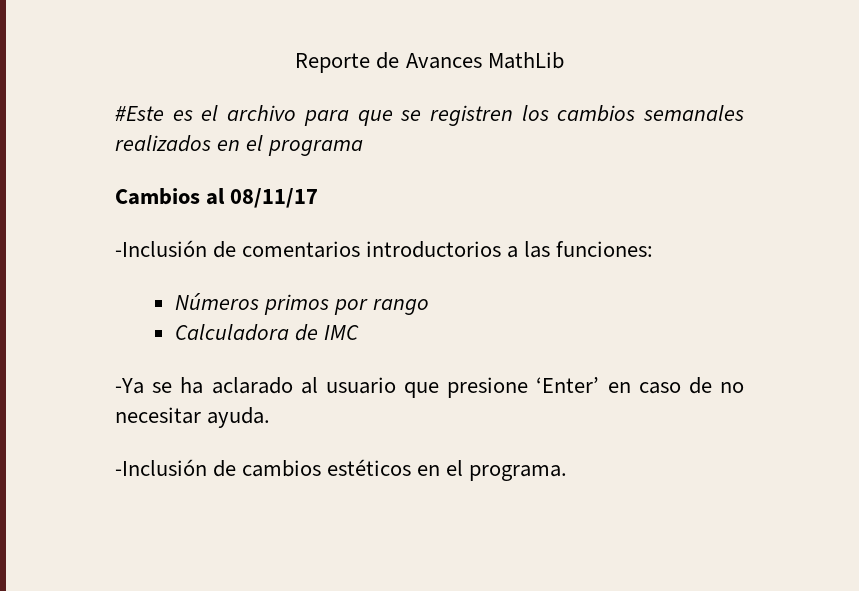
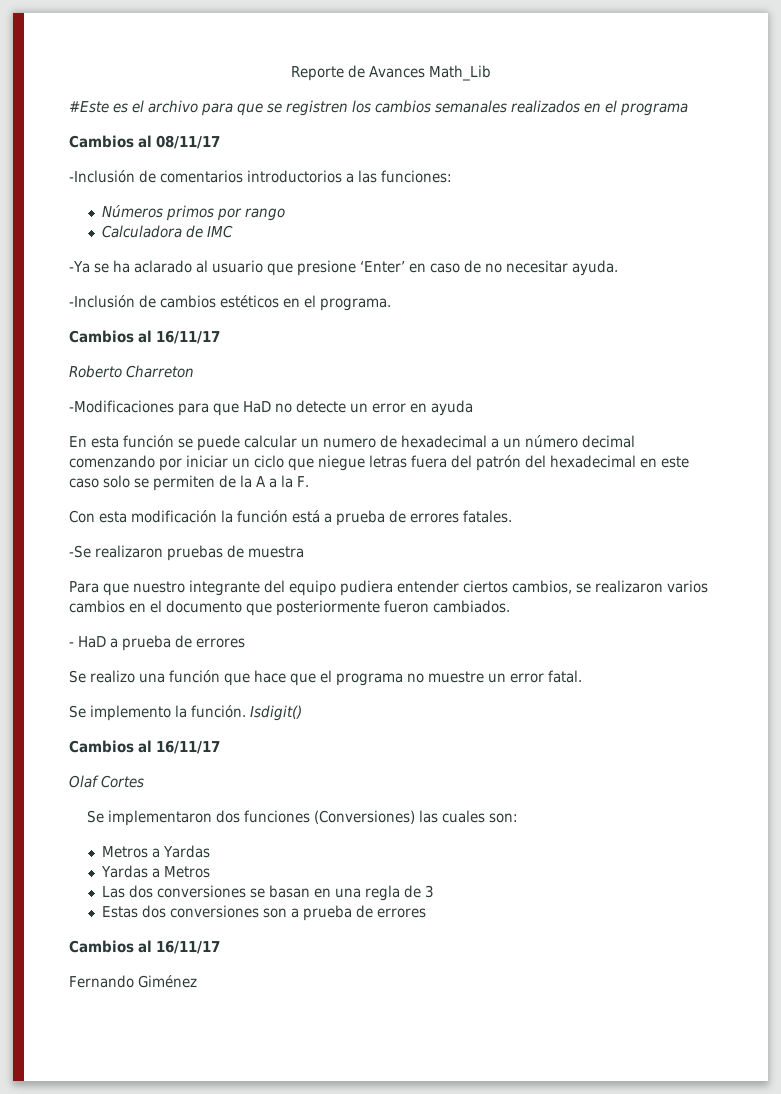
- Reporte de Avances MathLib
+ Reporte de Avances Math_Lib
  -Inclusión de cambios estéticos en el programa.
+ Cambios al 16/11/17
+ Roberto Charreton
+ -Modificaciones para que HaD no detecte un error en ayuda
+ En esta función se puede calcular un numero de hexadecimal a un número decimal comenzando por iniciar un ciclo que niegue letras fuera del patrón del hexadecimal en este caso solo se permiten de la A a la F.
+ Con esta modificación la función está a prueba de errores fatales.
+ -Se realizaron pruebas de muestra
+ Para que nuestro integrante del equipo pudiera entender ciertos cambios, se realizaron varios cambios en el documento que posteriormente fueron cambiados.
+ - HaD a prueba de errores
+ Se realizo una función que hace que el programa no muestre un error fatal.
+ Se implemento la función. Isdigit()
+ Cambios al 16/11/17
+ Olaf Cortes
+ Se implementaron dos funciones (Conversiones) las cuales son:
+ Metros a Yardas
+ Yardas a Metros
+ Las dos conversiones se basan en una regla de 3
+ Estas dos conversiones son a prueba de errores
+ Cambios al 16/11/17
+ Fernando Giménez

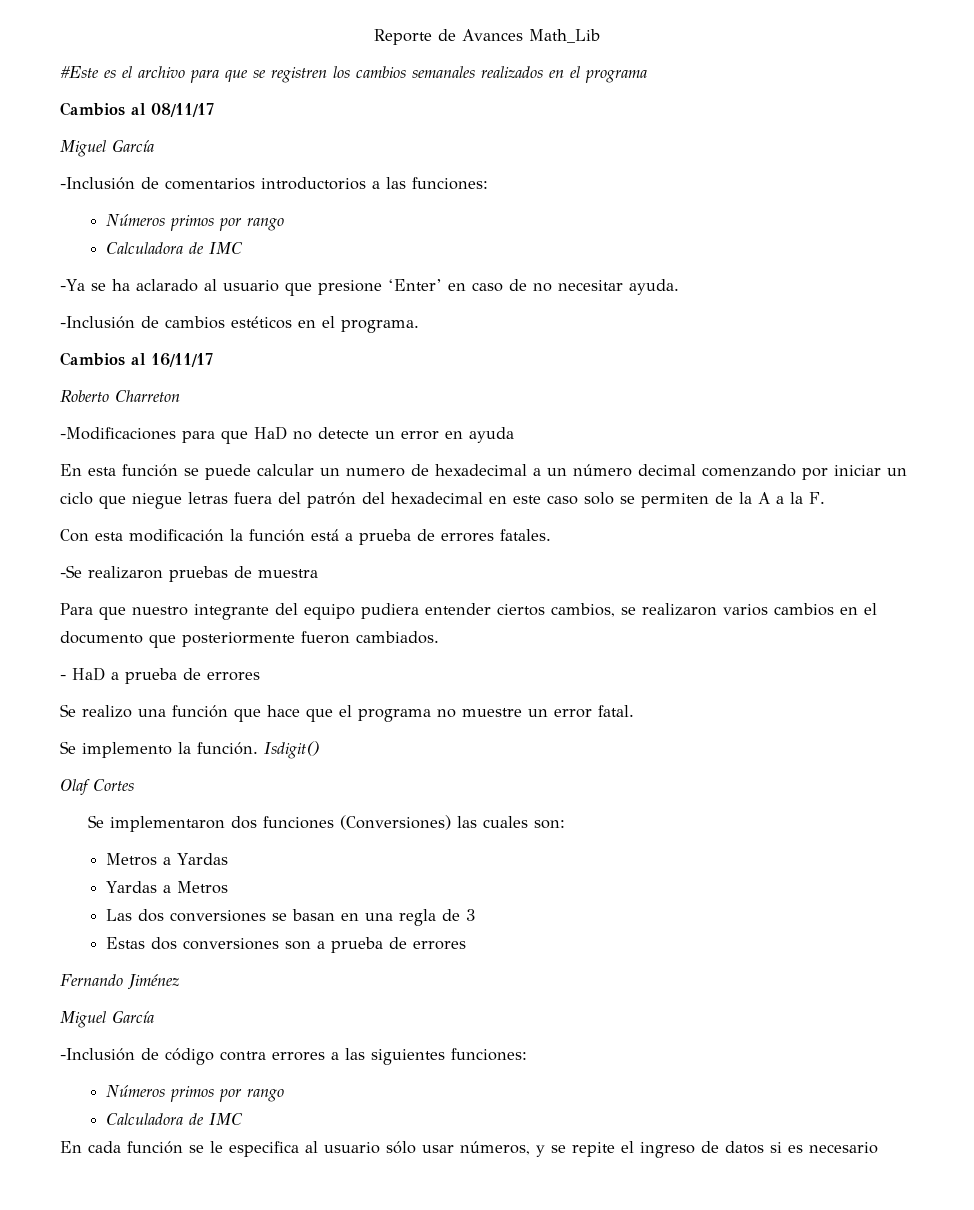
  Cambios al 08/11/17
+ Miguel García
  Isdigit()
- Cambios al 16/11/17
  Estas dos conversiones son a prueba de errores
- Cambios al 16/11/17
- Fernando Giménez
+ Fernando Jiménez
+ Miguel García
+ -Inclusión de código contra errores a las siguientes funciones:
+ Números primos por rango
+ Calculadora de IMC
+ En cada función se le especifica al usuario sólo usar números, y se repite el ingreso de datos si es necesario

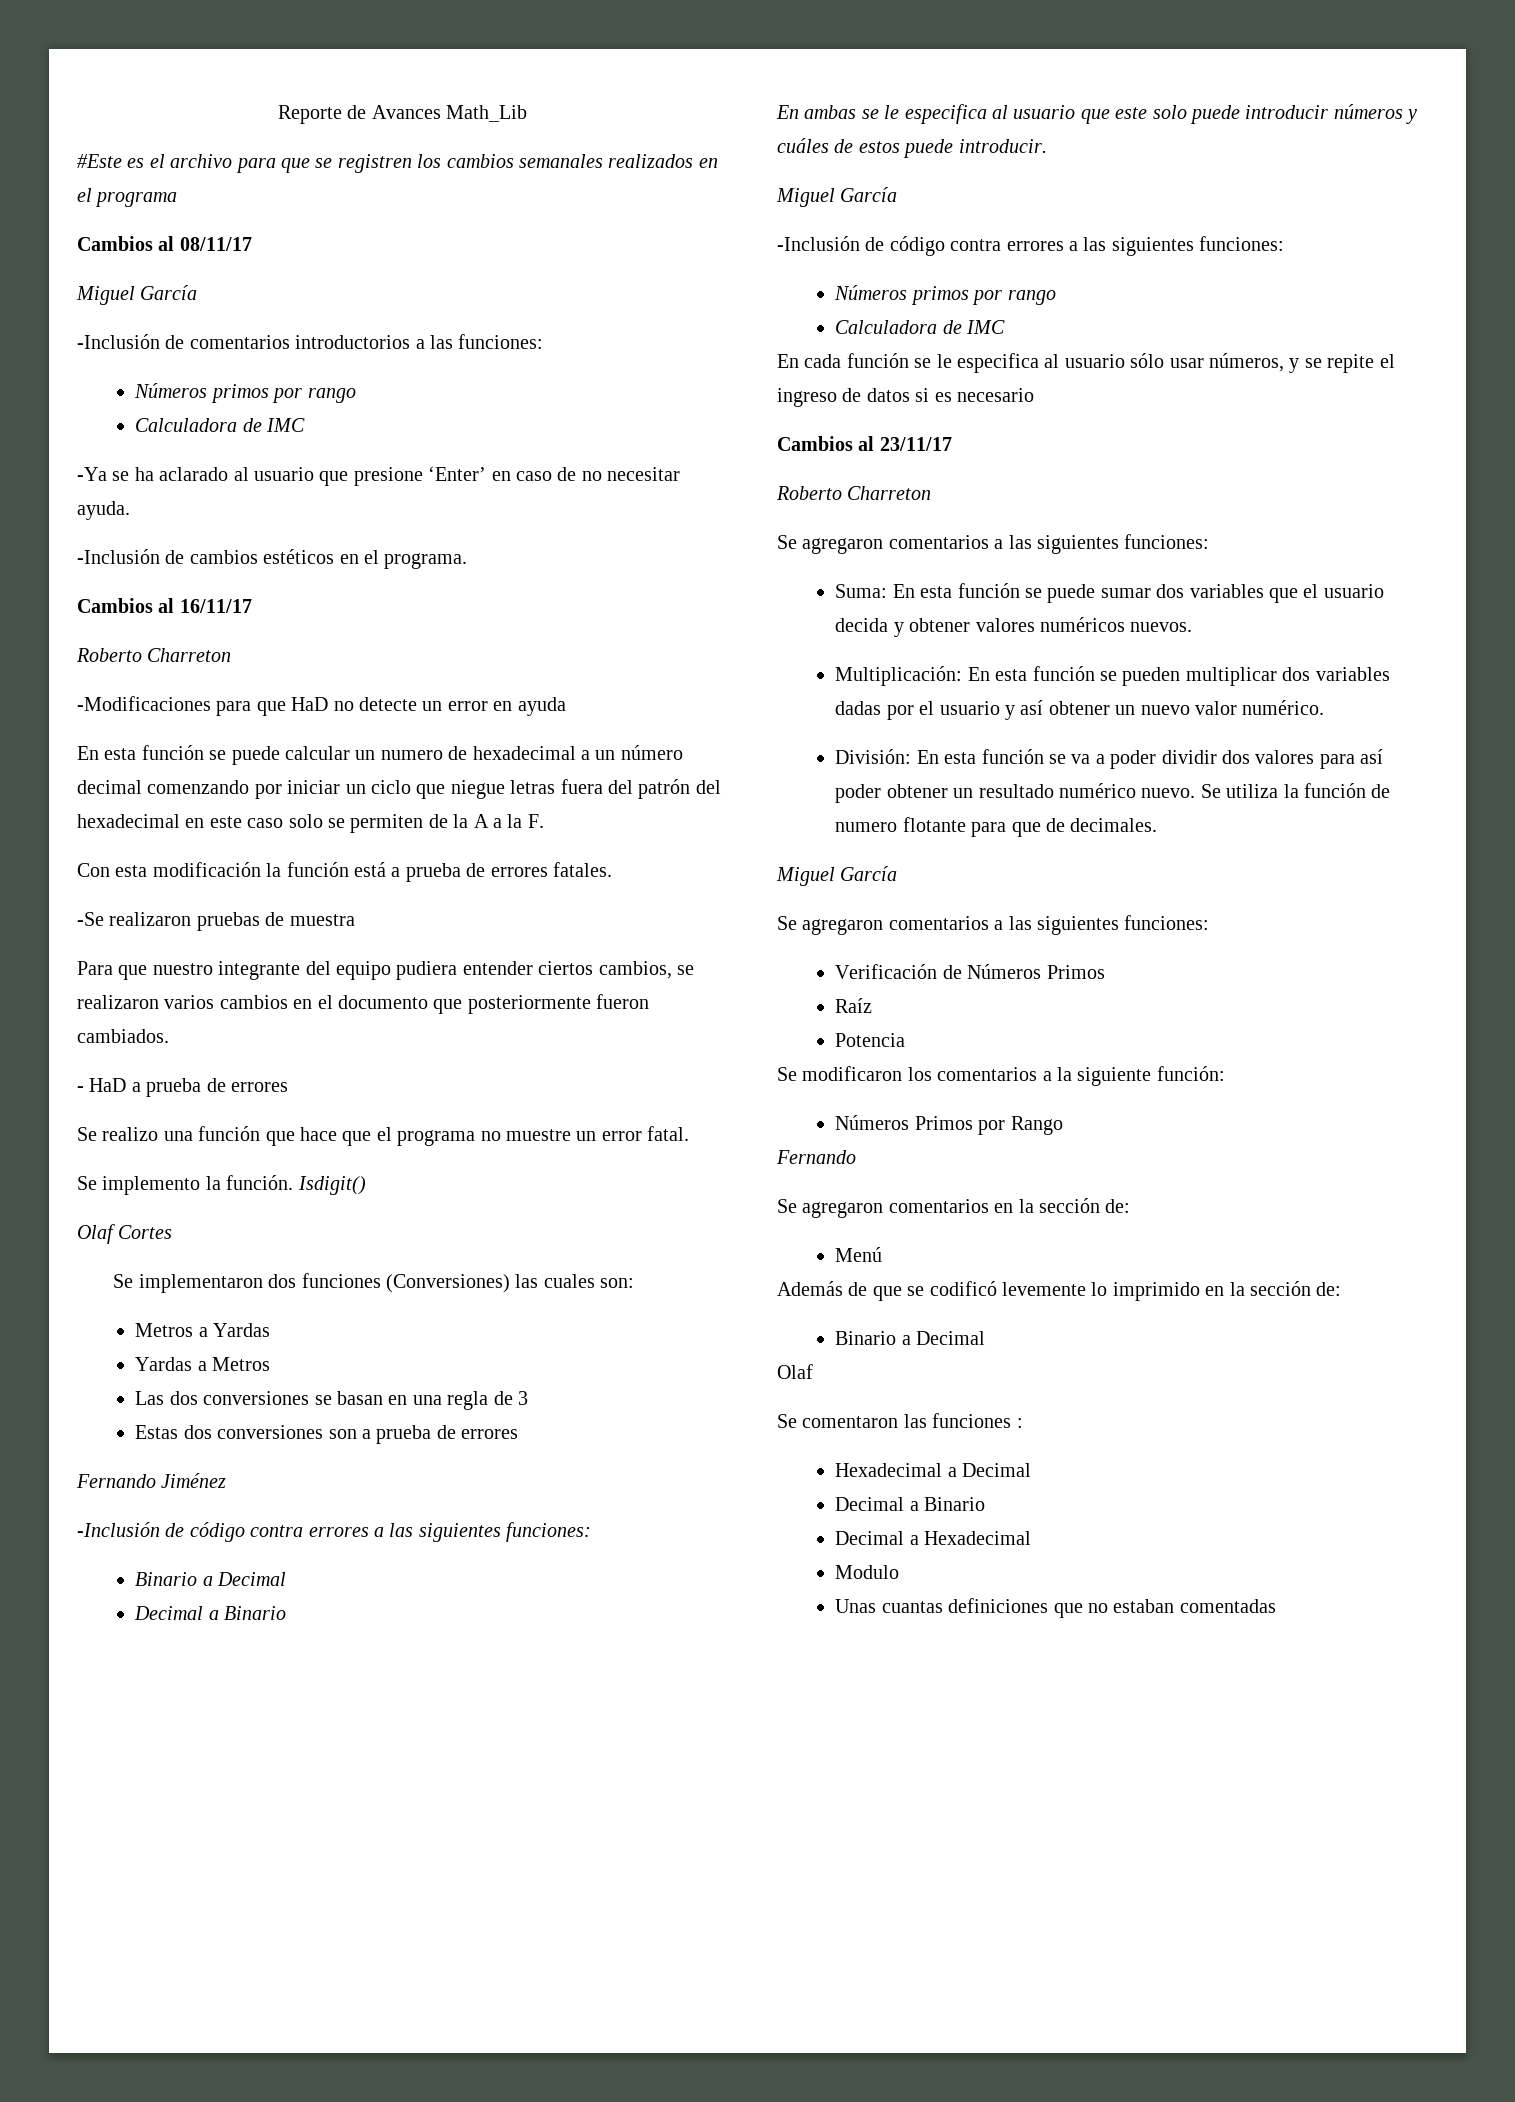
  Fernando Jiménez
+ -Inclusión de código contra errores a las siguientes funciones:
+ Binario a Decimal
+ Decimal a Binario
+ En ambas se le especifica al usuario que este solo puede introducir números y cuáles de estos puede introducir.
+ Cambios al 23/11/17
+ Roberto Charreton
+ Se agregaron comentarios a las siguientes funciones:
+ Suma: En esta función se puede sumar dos variables que el usuario decida y obtener valores numéricos nuevos.
+ Multiplicación: En esta función se pueden multiplicar dos variables dadas por el usuario y así obtener un nuevo valor numérico.
+ División: En esta función se va a poder dividir dos valores para así poder obtener un resultado numérico nuevo. Se utiliza la función de numero flotante para que de decimales.
+ Miguel García
+ Se agregaron comentarios a las siguientes funciones:
+ Verificación de Números Primos
+ Raíz
+ Potencia
+ Se modificaron los comentarios a la siguiente función:
+ Números Primos por Rango
+ Fernando
+ Se agregaron comentarios en la sección de:
+ Menú
+ Además de que se codificó levemente lo imprimido en la sección de:
+ Binario a Decimal
+ Olaf
+ Se comentaron las funciones :
+ Hexadecimal a Decimal
+ Decimal a Binario
+ Decimal a Hexadecimal
+ Modulo
+ Unas cuantas definiciones que no estaban comentadas

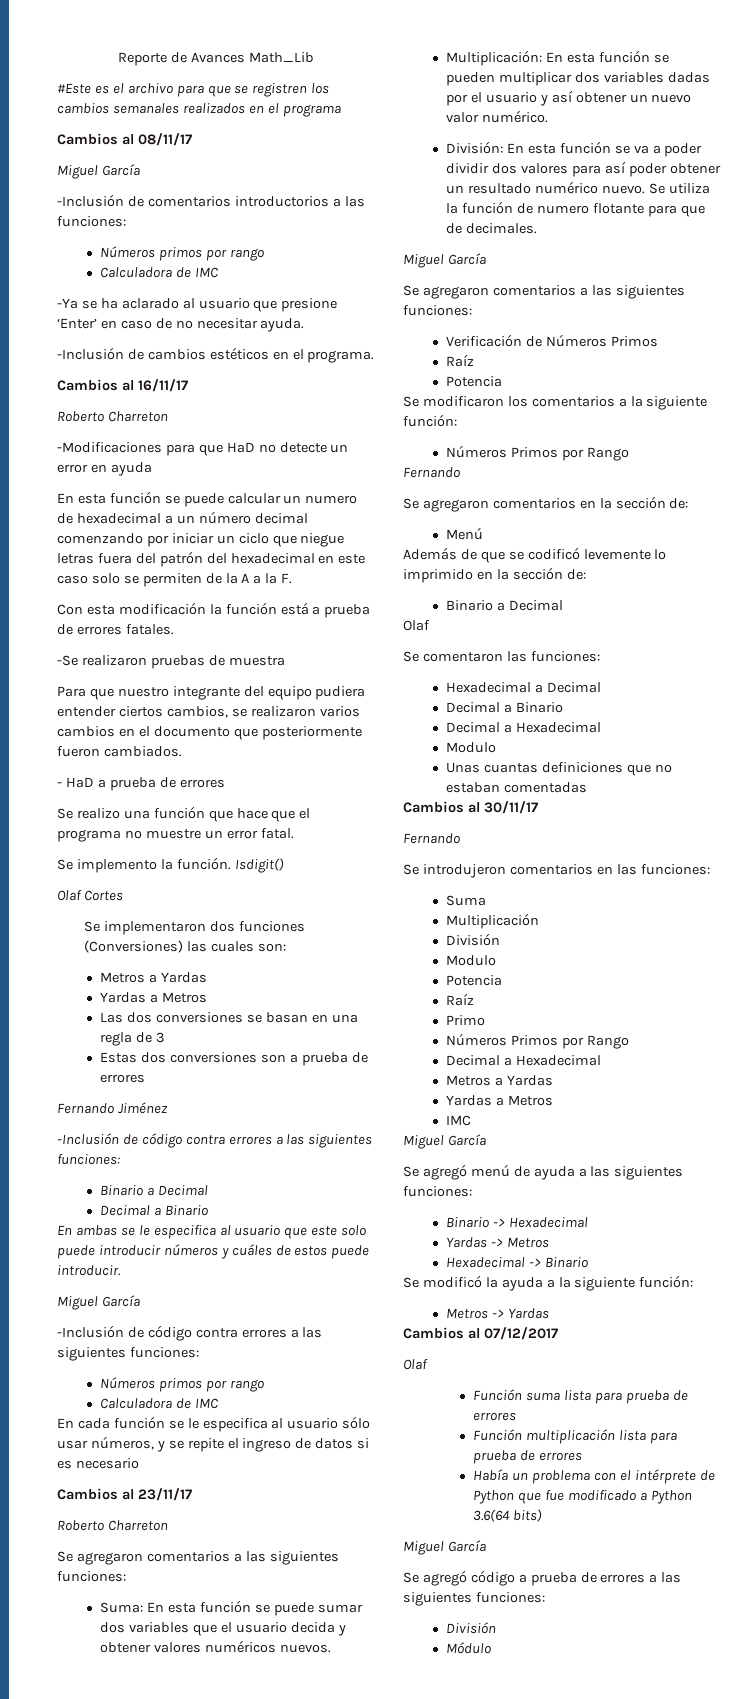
- Se comentaron las funciones :
+ Se comentaron las funciones:
+ Cambios al 30/11/17
+ Fernando
+ Se introdujeron comentarios en las funciones:
+ Suma
+ Multiplicación
+ División
+ Modulo
+ Potencia
+ Raíz
+ Primo
+ Números Primos por Rango
+ Decimal a Hexadecimal
+ Metros a Yardas
+ Yardas a Metros
+ IMC
+ Miguel García
+ Se agregó menú de ayuda a las siguientes funciones:
+ Binario -> Hexadecimal
+ Yardas -> Metros
+ Hexadecimal -> Binario
+ Se modificó la ayuda a la siguiente función:
+ Metros -> Yardas
+ Cambios al 07/12/2017
+ Olaf
+ Función suma lista para prueba de errores
+ Función multiplicación lista para prueba de errores
+ Había un problema con el intérprete de Python que fue modificado a Python 3.6(64 bits)
+ Miguel García
+ Se agregó código a prueba de errores a las siguientes funciones:
+ División
+ Módulo

